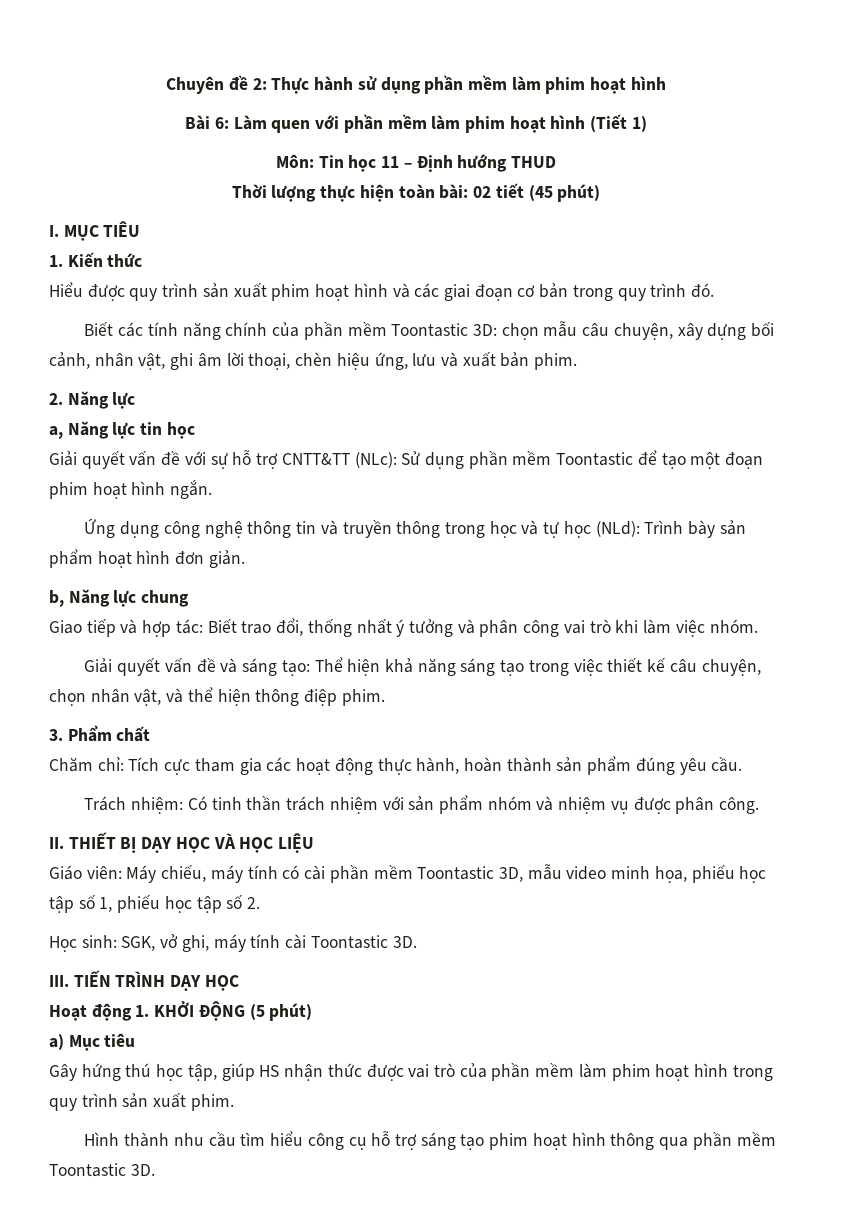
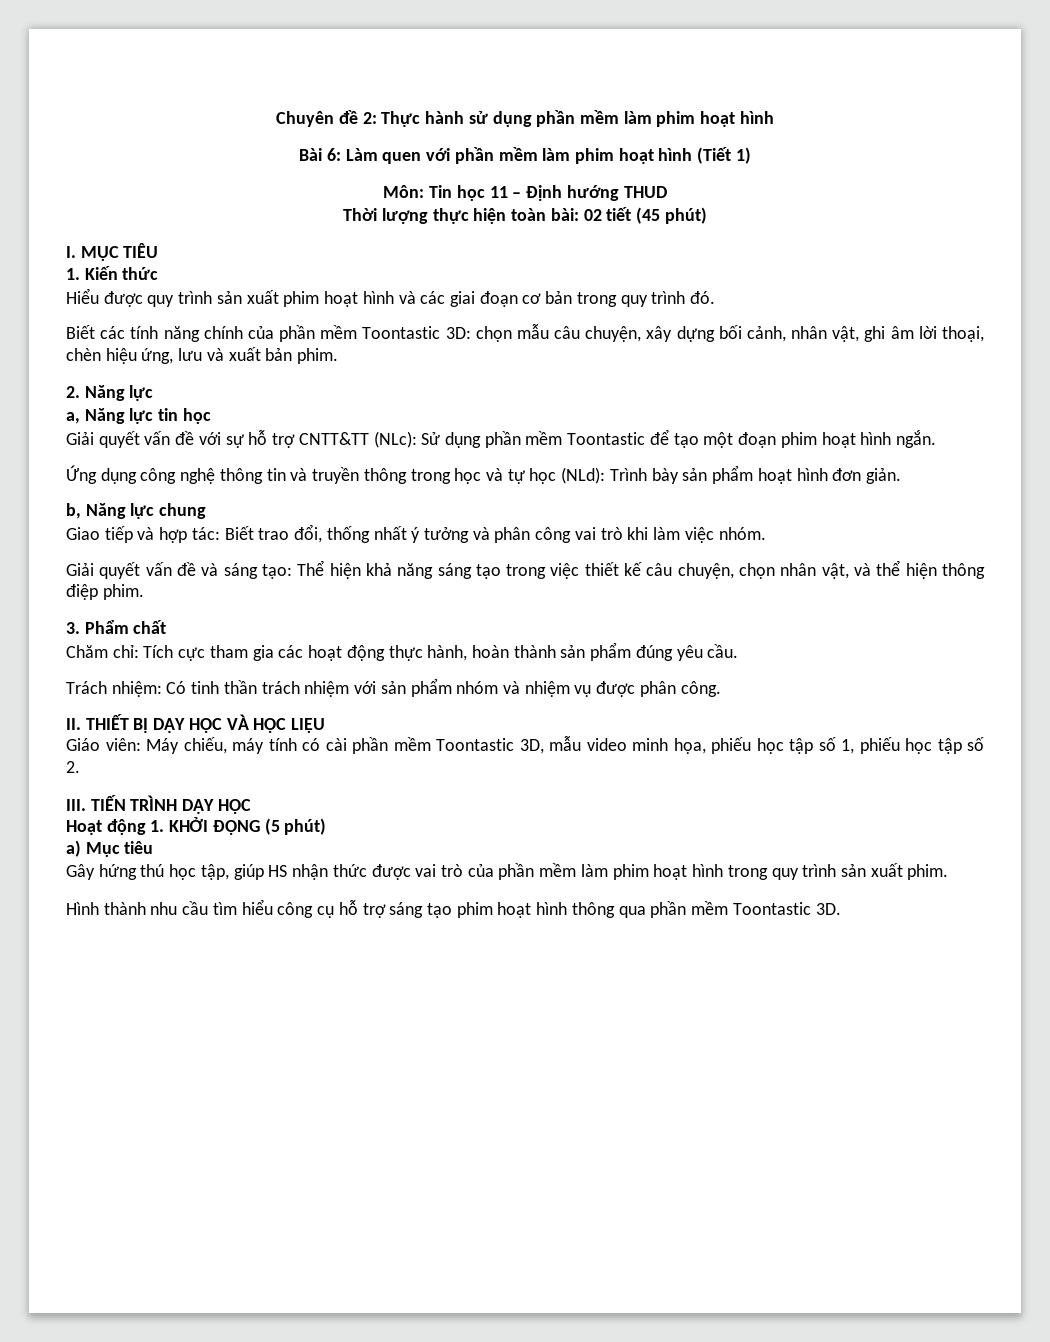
- Học sinh: SGK, vở ghi, máy tính cài Toontastic 3D.

